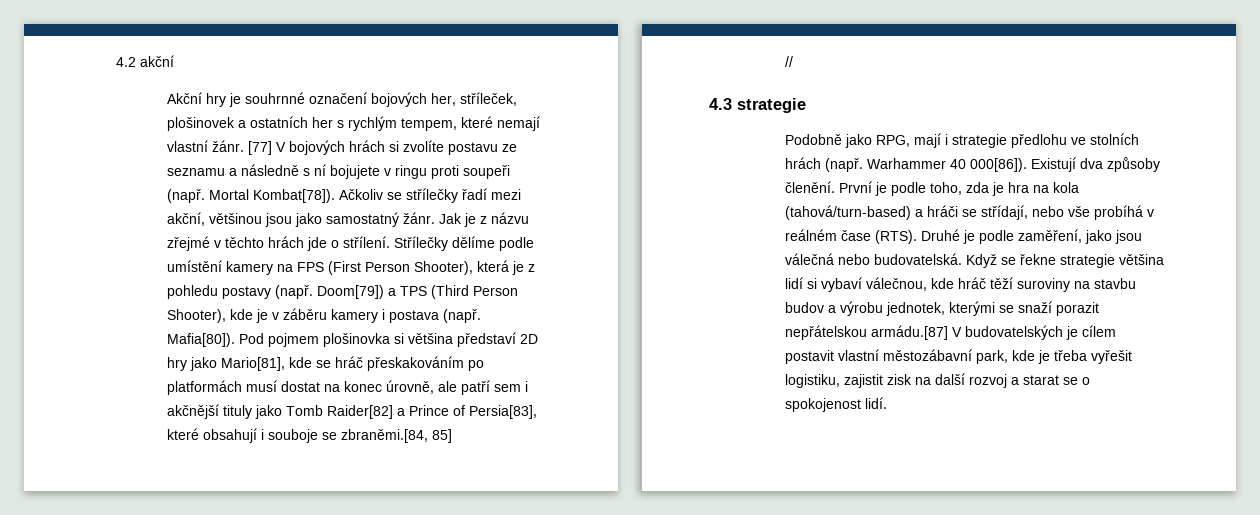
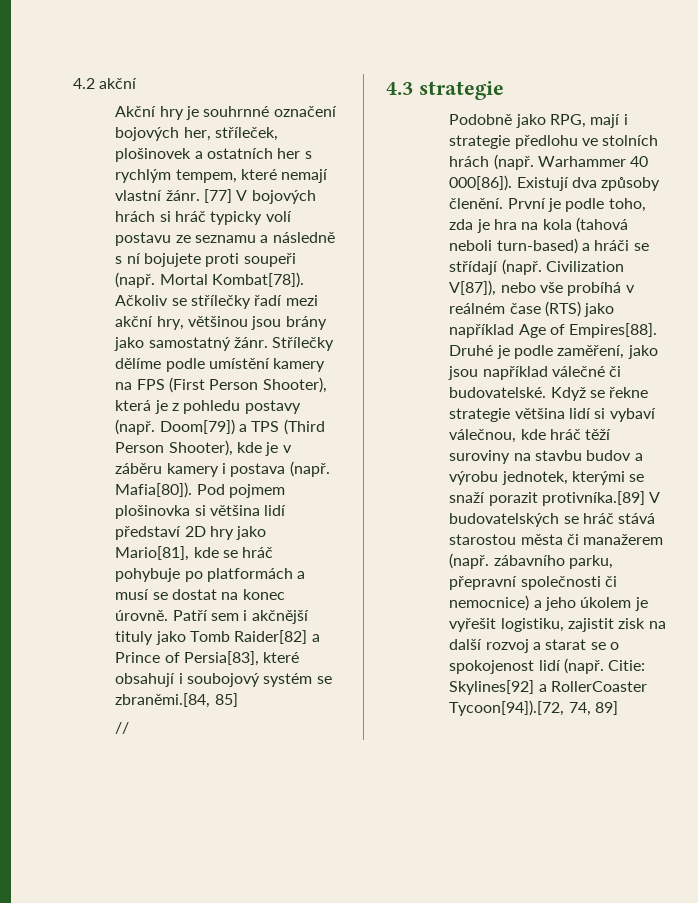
- [77] V bojových hrách si zvolíte postavu ze seznamu a následně s ní bojujete v ringu proti soupeři (např.
+ [77] V bojových hrách si hráč typicky volí postavu ze seznamu a následně s ní bojujete proti soupeři (např.
- Ačkoliv se střílečky řadí mezi akční, většinou jsou jako samostatný žánr.
+ Ačkoliv se střílečky řadí mezi akční hry, většinou jsou brány jako samostatný žánr.
- Jak je z názvu zřejmé v těchto hrách jde o střílení.
- Pod pojmem plošinovka si většina představí 2D hry jako Mario[81], kde se hráč přeskakováním po platformách musí dostat na konec úrovně, ale patří sem i akčnější tituly jako Tomb Raider[82] a Prince of Persia[83], které obsahují i souboje se zbraněmi.[84, 85]
+ Pod pojmem plošinovka si většina lidí představí 2D hry jako Mario[81], kde se hráč pohybuje po platformách a musí se dostat na konec úrovně. Patří sem i akčnější tituly jako Tomb Raider[82] a Prince of Persia[83], které obsahují i soubojový systém se zbraněmi.[84, 85]
- První je podle toho, zda je hra na kola (tahová/turn-based) a hráči se střídají, nebo vše probíhá v reálném čase (RTS).
+ První je podle toho, zda je hra na kola (tahová neboli turn-based) a hráči se střídají (např. Civilization V[87]), nebo vše probíhá v reálném čase (RTS) jako například Age of Empires[88].
- Druhé je podle zaměření, jako jsou válečná nebo budovatelská.
+ Druhé je podle zaměření, jako jsou například válečné či budovatelské.
- Když se řekne strategie většina lidí si vybaví válečnou, kde hráč těží suroviny na stavbu budov a výrobu jednotek, kterými se snaží porazit nepřátelskou armádu.[87] V budovatelských je cílem postavit vlastní městozábavní park, kde je třeba vyřešit logistiku, zajistit zisk na další rozvoj a starat se o spokojenost lidí.
+ Když se řekne strategie většina lidí si vybaví válečnou, kde hráč těží suroviny na stavbu budov a výrobu jednotek, kterými se snaží porazit protivníka.[89] V budovatelských se hráč stává starostou města či manažerem (např. zábavního parku, přepravní společnosti či nemocnice) a jeho úkolem je vyřešit logistiku, zajistit zisk na další rozvoj a starat se o spokojenost lidí (např. Citie: Skylines[92] a RollerCoaster Tycoon[94]).[72, 74, 89]

